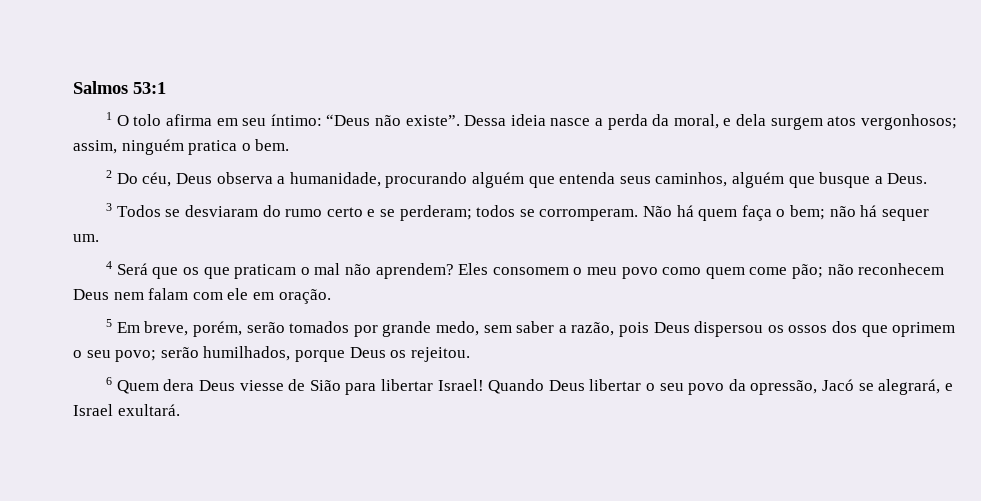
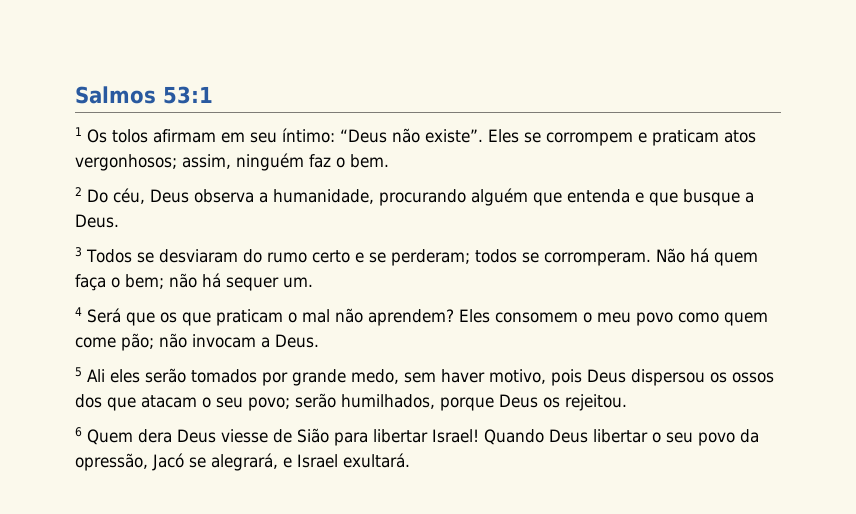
- 1 O tolo afirma em seu íntimo: “Deus não existe”.
+ 1 Os tolos afirmam em seu íntimo: “Deus não existe”.
- Dessa ideia nasce a perda da moral, e dela surgem atos vergonhosos; assim, ninguém pratica o bem.
+ Eles se corrompem e praticam atos vergonhosos; assim, ninguém faz o bem.
- 2 Do céu, Deus observa a humanidade, procurando alguém que entenda seus caminhos, alguém que busque a Deus.
+ 2 Do céu, Deus observa a humanidade, procurando alguém que entenda e que busque a Deus.
- Eles consomem o meu povo como quem come pão; não reconhecem Deus nem falam com ele em oração.
- 5 Em breve, porém, serão tomados por grande medo, sem saber a razão, pois Deus dispersou os ossos dos que oprimem o seu povo; serão humilhados, porque Deus os rejeitou.
+ Eles consomem o meu povo como quem come pão; não invocam a Deus.
+ 5 Ali eles serão tomados por grande medo, sem haver motivo, pois Deus dispersou os ossos dos que atacam o seu povo; serão humilhados, porque Deus os rejeitou.

